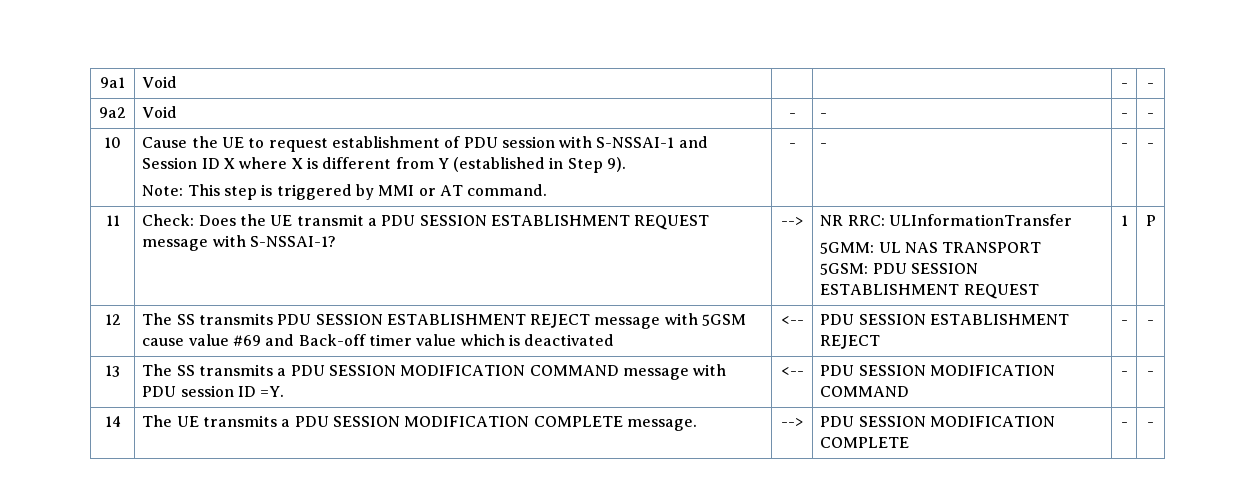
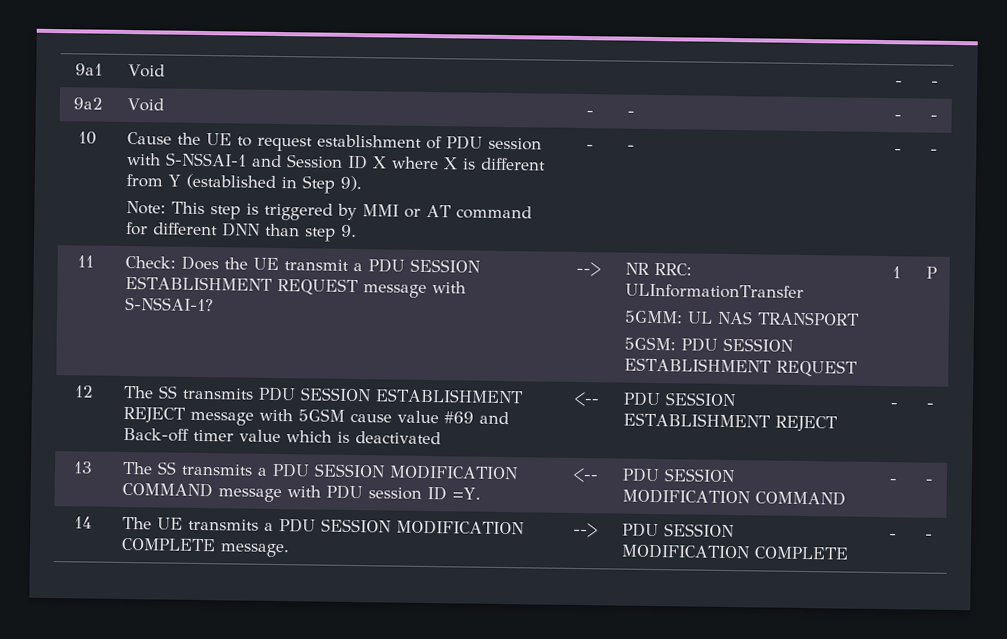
- Note: This step is triggered by MMI or AT command.
+ Note: This step is triggered by MMI or AT command for different DNN than step 9.

